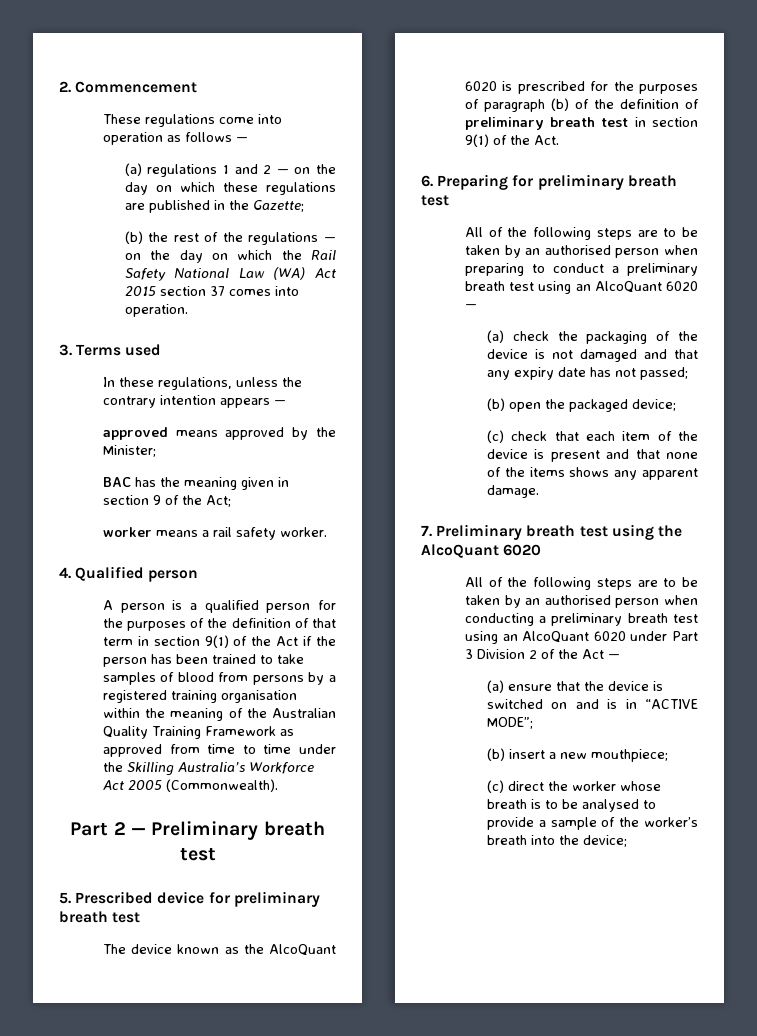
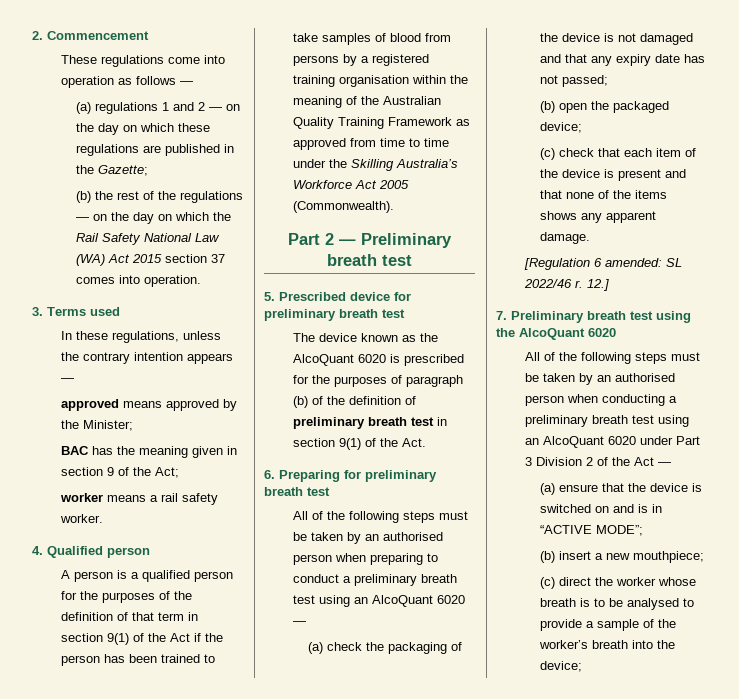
- All of the following steps are to be taken by an authorised person when preparing to conduct a preliminary breath test using an AlcoQuant 6020 —
+ All of the following steps must be taken by an authorised person when preparing to conduct a preliminary breath test using an AlcoQuant 6020 —
+ [Regulation 6 amended: SL 2022/46 r. 12.]
- All of the following steps are to be taken by an authorised person when conducting a preliminary breath test using an AlcoQuant 6020 under Part 3 Division 2 of the Act —
+ All of the following steps must be taken by an authorised person when conducting a preliminary breath test using an AlcoQuant 6020 under Part 3 Division 2 of the Act —

